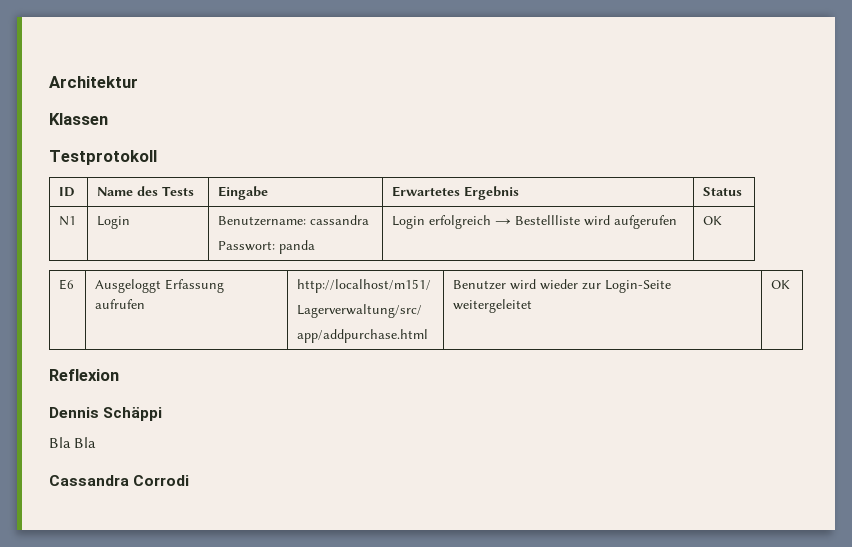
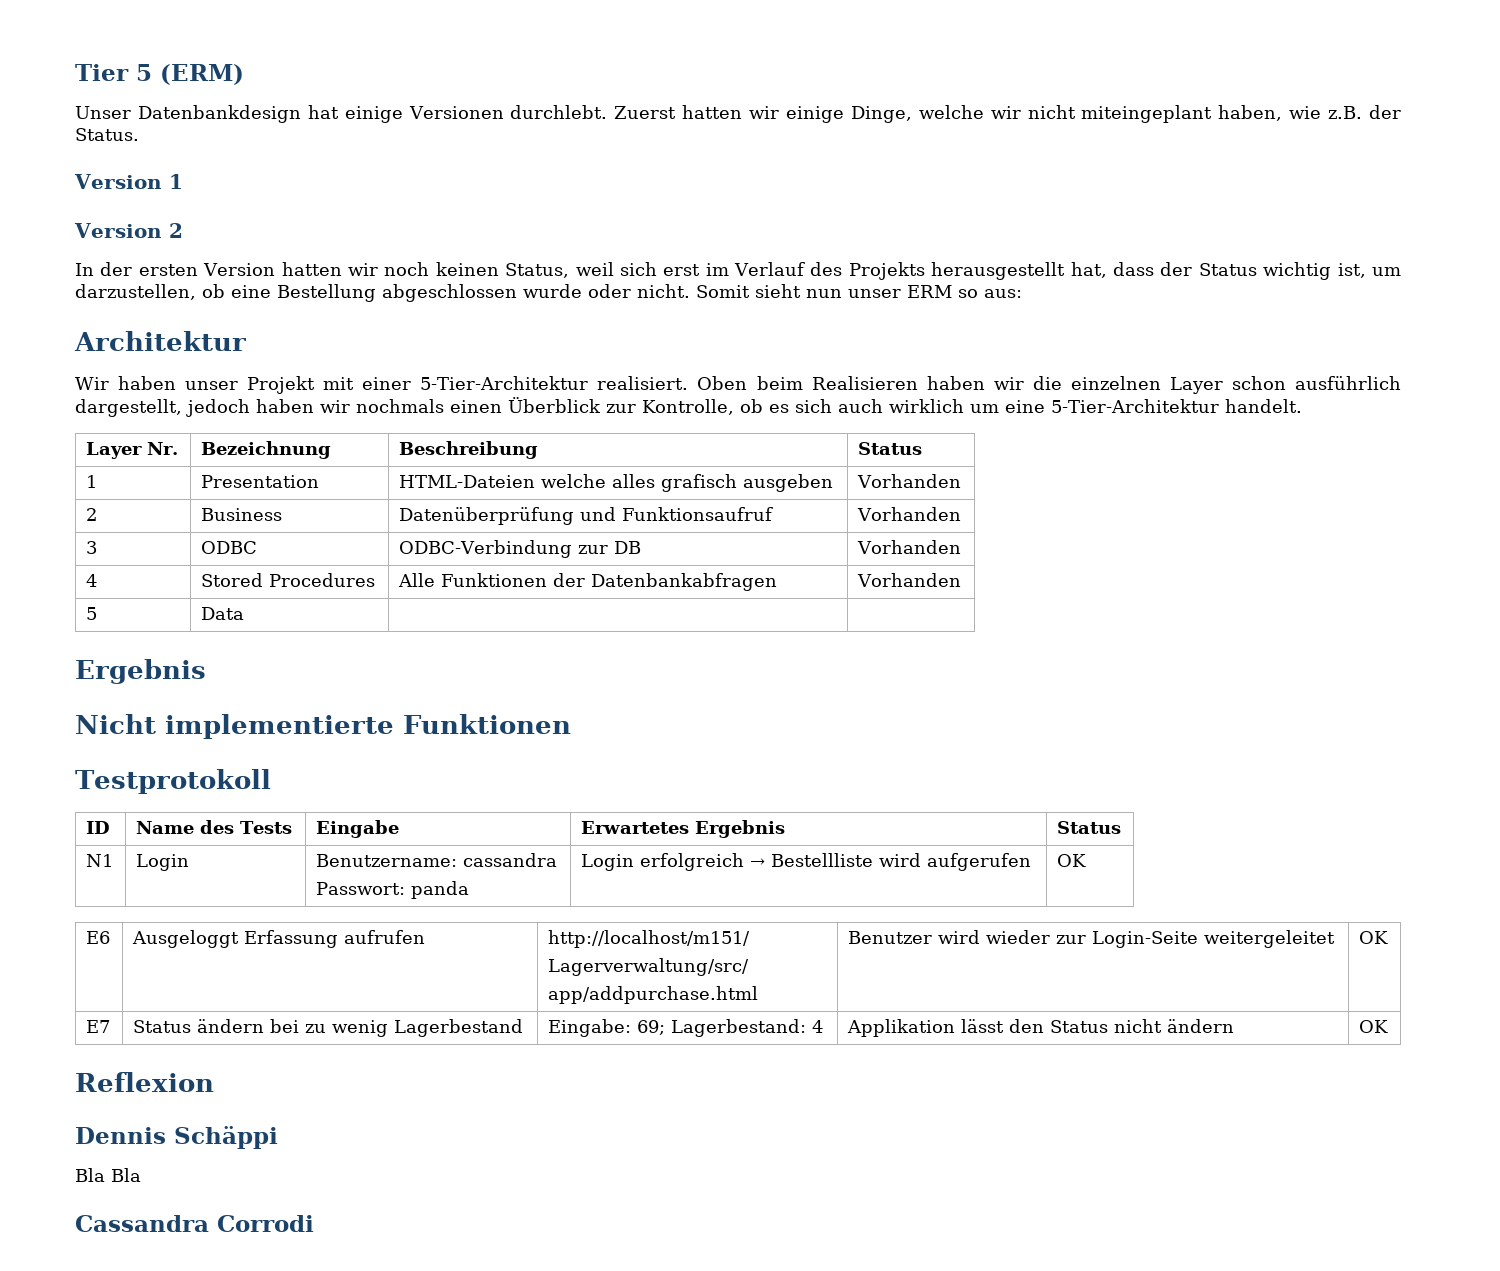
+ Tier 5 (ERM)
+ Unser Datenbankdesign hat einige Versionen durchlebt. Zuerst hatten wir einige Dinge, welche wir nicht miteingeplant haben, wie z.B. der Status.
+ Version 1
+ Version 2
+ In der ersten Version hatten wir noch keinen Status, weil sich erst im Verlauf des Projekts herausgestellt hat, dass der Status wichtig ist, um darzustellen, ob eine Bestellung abgeschlossen wurde oder nicht. Somit sieht nun unser ERM so aus:
  Architektur
- Klassen
+ Wir haben unser Projekt mit einer 5-Tier-Architektur realisiert. Oben beim Realisieren haben wir die einzelnen Layer schon ausführlich dargestellt, jedoch haben wir nochmals einen Überblick zur Kontrolle, ob es sich auch wirklich um eine 5-Tier-Architektur handelt.
+ Layer Nr. | Bezeichnung | Beschreibung | Status
+ 1 | Presentation | HTML-Dateien welche alles grafisch ausgeben | Vorhanden
+ 2 | Business | Datenüberprüfung und Funktionsaufruf | Vorhanden
+ 3 | ODBC | ODBC-Verbindung zur DB | Vorhanden
+ 4 | Stored Procedures | Alle Funktionen der Datenbankabfragen | Vorhanden
+ 5 | Data | |
+ Ergebnis
+ Nicht implementierte Funktionen
+ E7 | Status ändern bei zu wenig Lagerbestand | Eingabe: 69; Lagerbestand: 4 | Applikation lässt den Status nicht ändern | OK

